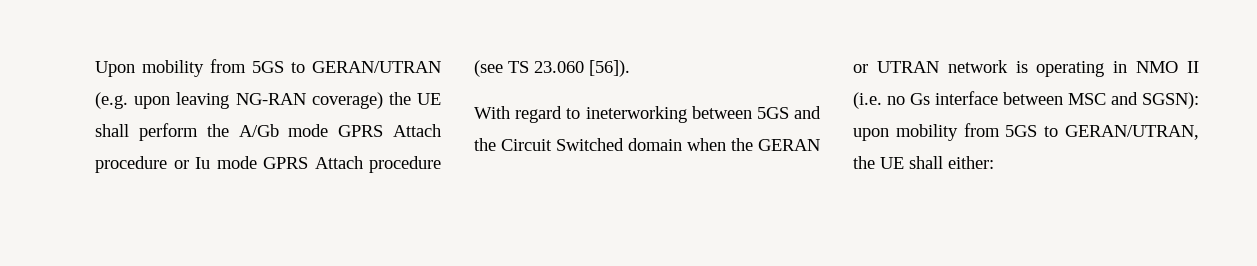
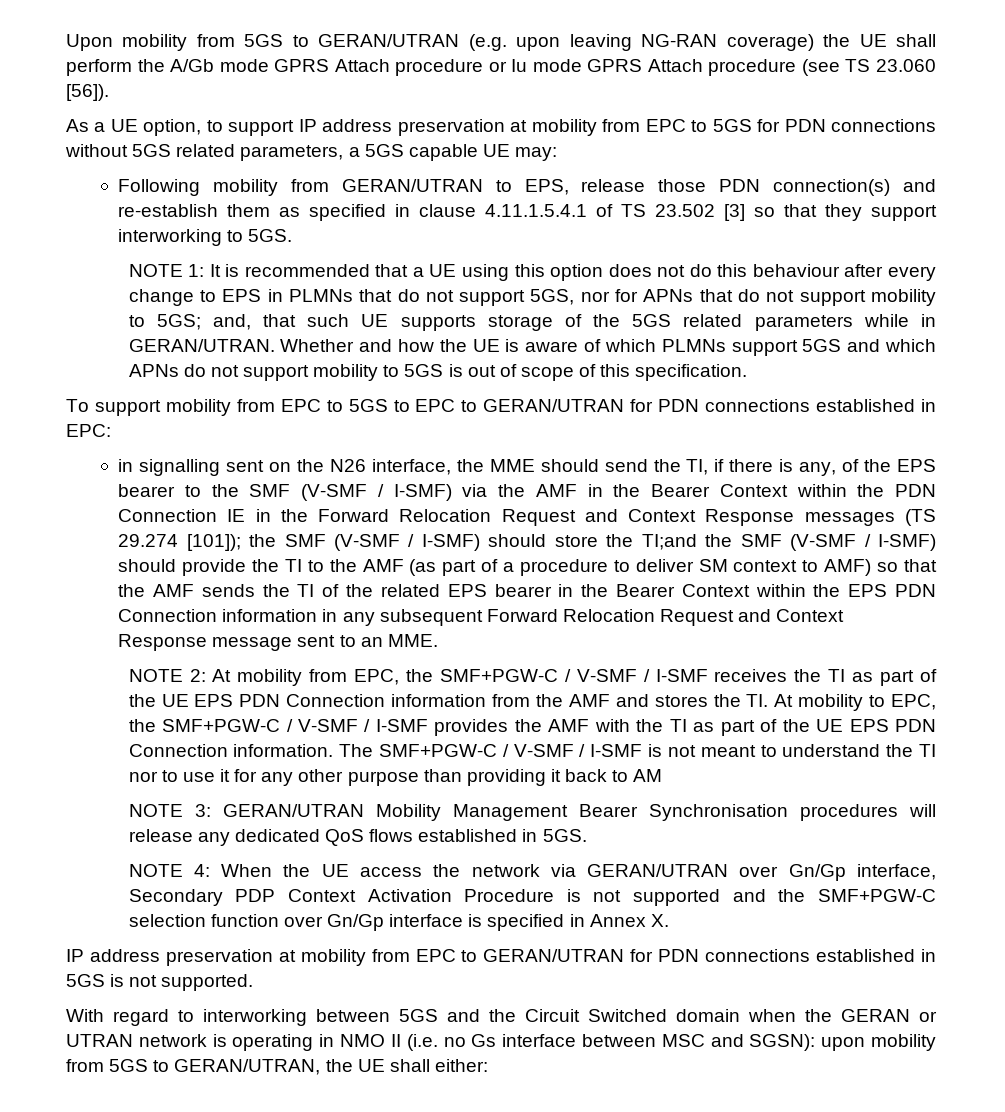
+ As a UE option, to support IP address preservation at mobility from EPC to 5GS for PDN connections without 5GS related parameters, a 5GS capable UE may:
+ Following mobility from GERAN/UTRAN to EPS, release those PDN connection(s) and re-establish them as specified in clause 4.11.1.5.4.1 of TS 23.502 [3] so that they support interworking to 5GS.
+ NOTE 1: It is recommended that a UE using this option does not do this behaviour after every change to EPS in PLMNs that do not support 5GS, nor for APNs that do not support mobility to 5GS; and, that such UE supports storage of the 5GS related parameters while in GERAN/UTRAN. Whether and how the UE is aware of which PLMNs support 5GS and which APNs do not support mobility to 5GS is out of scope of this specification.
+ To support mobility from EPC to 5GS to EPC to GERAN/UTRAN for PDN connections established in EPC:
+ in signalling sent on the N26 interface, the MME should send the TI, if there is any, of the EPS bearer to the SMF (V-SMF / I-SMF) via the AMF in the Bearer Context within the PDN Connection IE in the Forward Relocation Request and Context Response messages (TS 29.274 [101]); the SMF (V-SMF / I-SMF) should store the TI;and the SMF (V-SMF / I-SMF) should provide the TI to the AMF (as part of a procedure to deliver SM context to AMF) so that the AMF sends the TI of the related EPS bearer in the Bearer Context within the EPS PDN Connection information in any subsequent Forward Relocation Request and Context Response message sent to an MME.
+ NOTE 2: At mobility from EPC, the SMF+PGW-C / V-SMF / I-SMF receives the TI as part of the UE EPS PDN Connection information from the AMF and stores the TI. At mobility to EPC, the SMF+PGW-C / V-SMF / I-SMF provides the AMF with the TI as part of the UE EPS PDN Connection information. The SMF+PGW-C / V-SMF / I-SMF is not meant to understand the TI nor to use it for any other purpose than providing it back to AM
+ NOTE 3: GERAN/UTRAN Mobility Management Bearer Synchronisation procedures will release any dedicated QoS flows established in 5GS.
+ NOTE 4: When the UE access the network via GERAN/UTRAN over Gn/Gp interface, Secondary PDP Context Activation Procedure is not supported and the SMF+PGW-C selection function over Gn/Gp interface is specified in Annex X.
+ IP address preservation at mobility from EPC to GERAN/UTRAN for PDN connections established in 5GS is not supported.
- With regard to ineterworking between 5GS and the Circuit Switched domain when the GERAN or UTRAN network is operating in NMO II (i.e. no Gs interface between MSC and SGSN): upon mobility from 5GS to GERAN/UTRAN, the UE shall either:
+ With regard to interworking between 5GS and the Circuit Switched domain when the GERAN or UTRAN network is operating in NMO II (i.e. no Gs interface between MSC and SGSN): upon mobility from 5GS to GERAN/UTRAN, the UE shall either:

